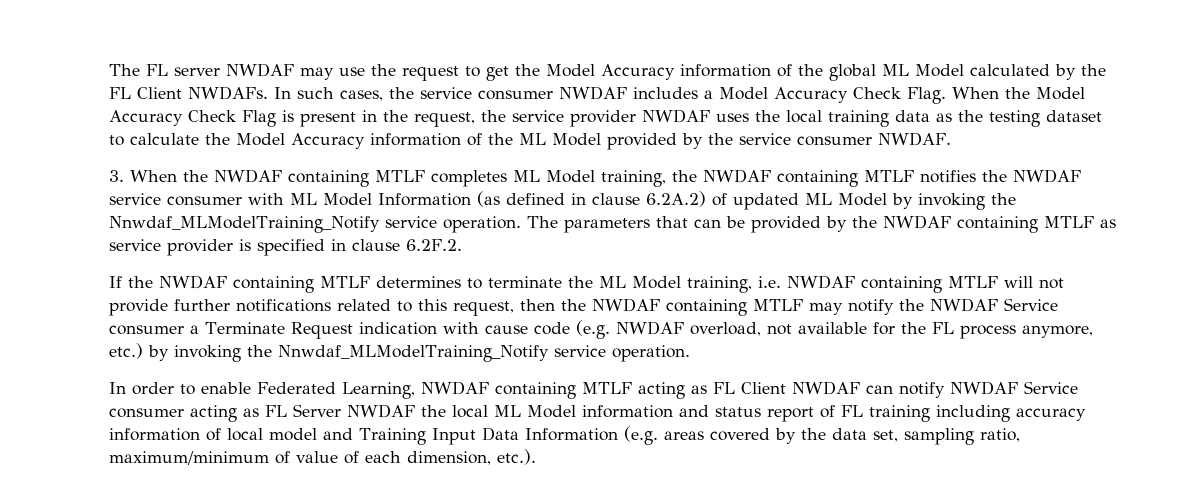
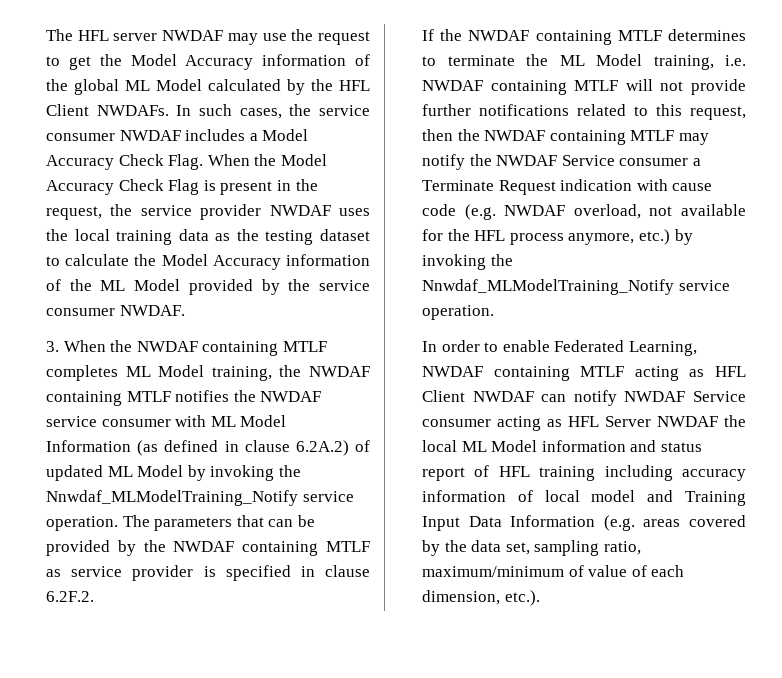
- The FL server NWDAF may use the request to get the Model Accuracy information of the global ML Model calculated by the FL Client NWDAFs.
+ The HFL server NWDAF may use the request to get the Model Accuracy information of the global ML Model calculated by the HFL Client NWDAFs.
- If the NWDAF containing MTLF determines to terminate the ML Model training, i.e. NWDAF containing MTLF will not provide further notifications related to this request, then the NWDAF containing MTLF may notify the NWDAF Service consumer a Terminate Request indication with cause code (e.g. NWDAF overload, not available for the FL process anymore, etc.) by invoking the Nnwdaf_MLModelTraining_Notify service operation.
+ If the NWDAF containing MTLF determines to terminate the ML Model training, i.e. NWDAF containing MTLF will not provide further notifications related to this request, then the NWDAF containing MTLF may notify the NWDAF Service consumer a Terminate Request indication with cause code (e.g. NWDAF overload, not available for the HFL process anymore, etc.) by invoking the Nnwdaf_MLModelTraining_Notify service operation.
- In order to enable Federated Learning, NWDAF containing MTLF acting as FL Client NWDAF can notify NWDAF Service consumer acting as FL Server NWDAF the local ML Model information and status report of FL training including accuracy information of local model and Training Input Data Information (e.g. areas covered by the data set, sampling ratio, maximum/minimum of value of each dimension, etc.).
+ In order to enable Federated Learning, NWDAF containing MTLF acting as HFL Client NWDAF can notify NWDAF Service consumer acting as HFL Server NWDAF the local ML Model information and status report of HFL training including accuracy information of local model and Training Input Data Information (e.g. areas covered by the data set, sampling ratio, maximum/minimum of value of each dimension, etc.).

